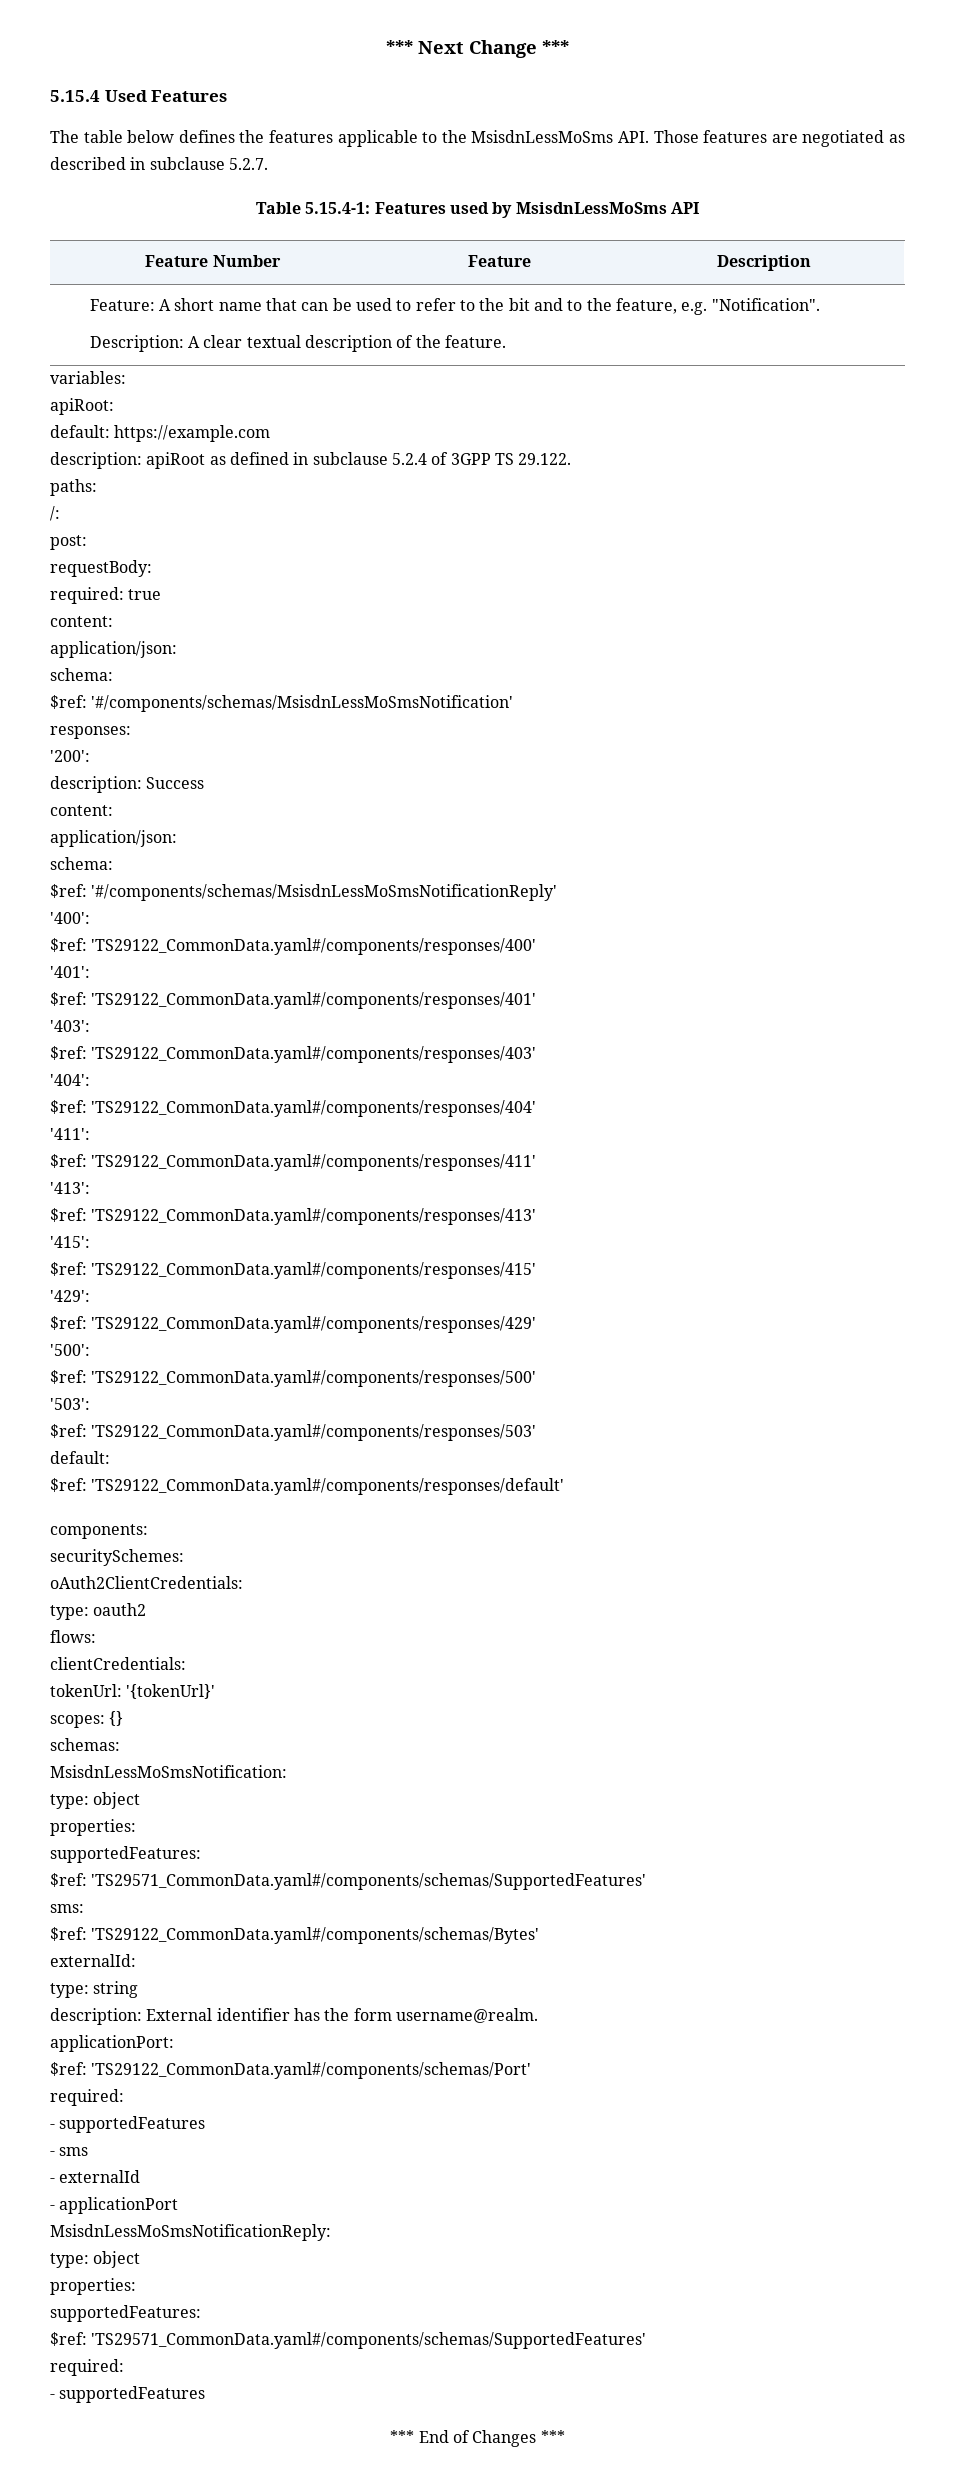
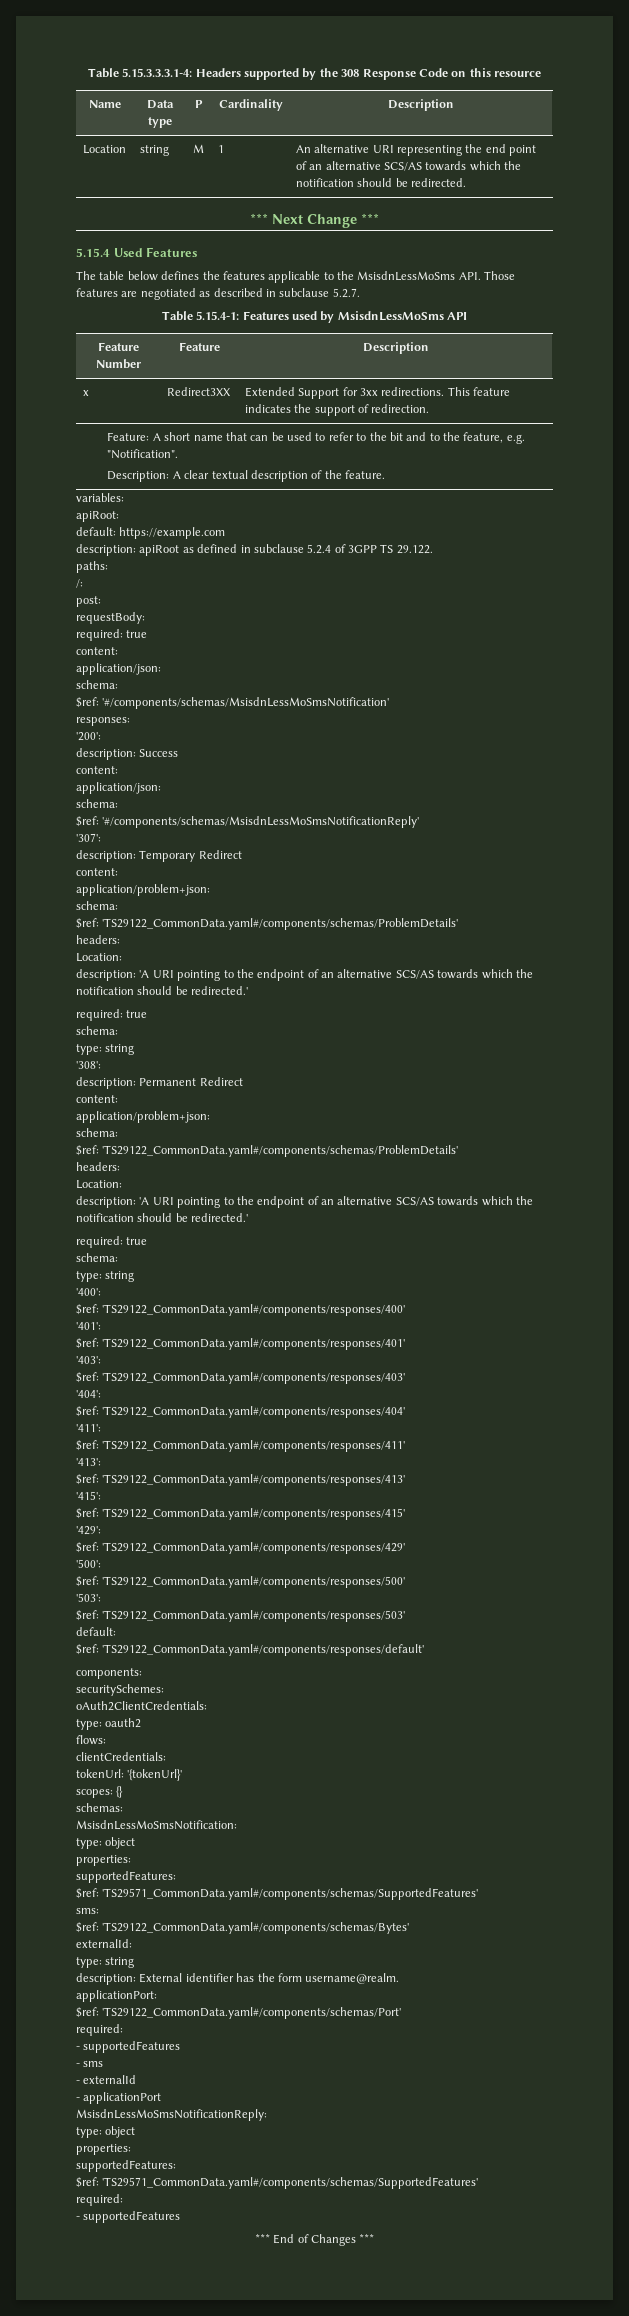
+ Table 5.15.3.3.3.1-4: Headers supported by the 308 Response Code on this resource
+ Name | Data type | P | Cardinality | Description
+ Location | string | M | 1 | An alternative URI representing the end point of an alternative SCS/AS towards which the notification should be redirected.
+ x | Redirect3XX | Extended Support for 3xx redirections. This feature indicates the support of redirection.
+ '307':
+ description: Temporary Redirect
+ content:
+ application/problem+json:
+ schema:
+ $ref: 'TS29122_CommonData.yaml#/components/schemas/ProblemDetails'
+ headers:
+ Location:
+ description: 'A URI pointing to the endpoint of an alternative SCS/AS towards which the notification should be redirected.'
+ required: true
+ schema:
+ type: string
+ '308':
+ description: Permanent Redirect
+ content:
+ application/problem+json:
+ schema:
+ $ref: 'TS29122_CommonData.yaml#/components/schemas/ProblemDetails'
+ headers:
+ Location:
+ description: 'A URI pointing to the endpoint of an alternative SCS/AS towards which the notification should be redirected.'
+ required: true
+ schema:
+ type: string

